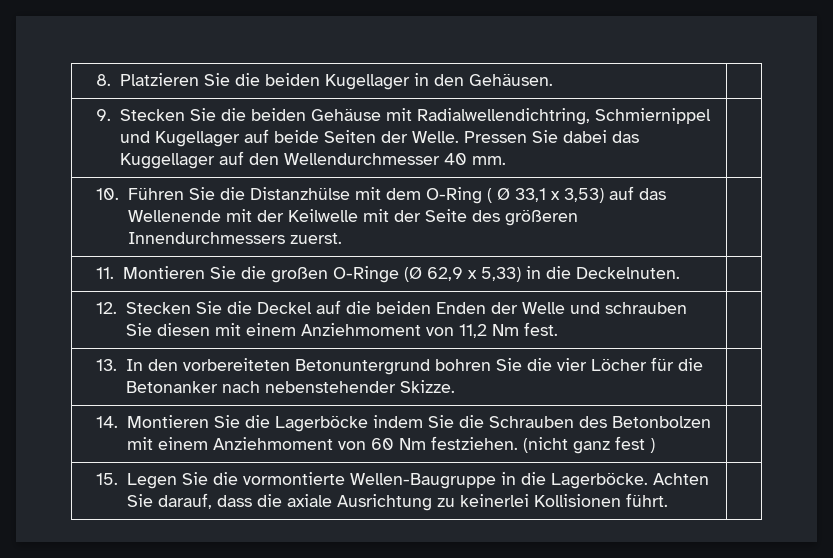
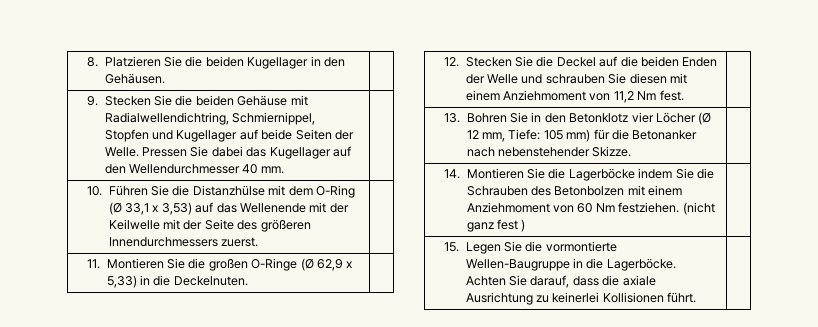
- 9. Stecken Sie die beiden Gehäuse mit Radialwellendichtring, Schmiernippel und Kugellager auf beide Seiten der Welle. Pressen Sie dabei das Kuggellager auf den Wellendurchmesser 40 mm. |
+ 9. Stecken Sie die beiden Gehäuse mit Radialwellendichtring, Schmiernippel, Stopfen und Kugellager auf beide Seiten der Welle. Pressen Sie dabei das Kugellager auf den Wellendurchmesser 40 mm. |
- 10. Führen Sie die Distanzhülse mit dem O-Ring ( Ø 33,1 x 3,53) auf das Wellenende mit der Keilwelle mit der Seite des größeren Innendurchmessers zuerst. |
+ 10. Führen Sie die Distanzhülse mit dem O-Ring (Ø 33,1 x 3,53) auf das Wellenende mit der Keilwelle mit der Seite des größeren Innendurchmessers zuerst. |
- 13. In den vorbereiteten Betonuntergrund bohren Sie die vier Löcher für die Betonanker nach nebenstehender Skizze. |
+ 13. Bohren Sie in den Betonklotz vier Löcher (Ø 12 mm, Tiefe: 105 mm) für die Betonanker nach nebenstehender Skizze. |

